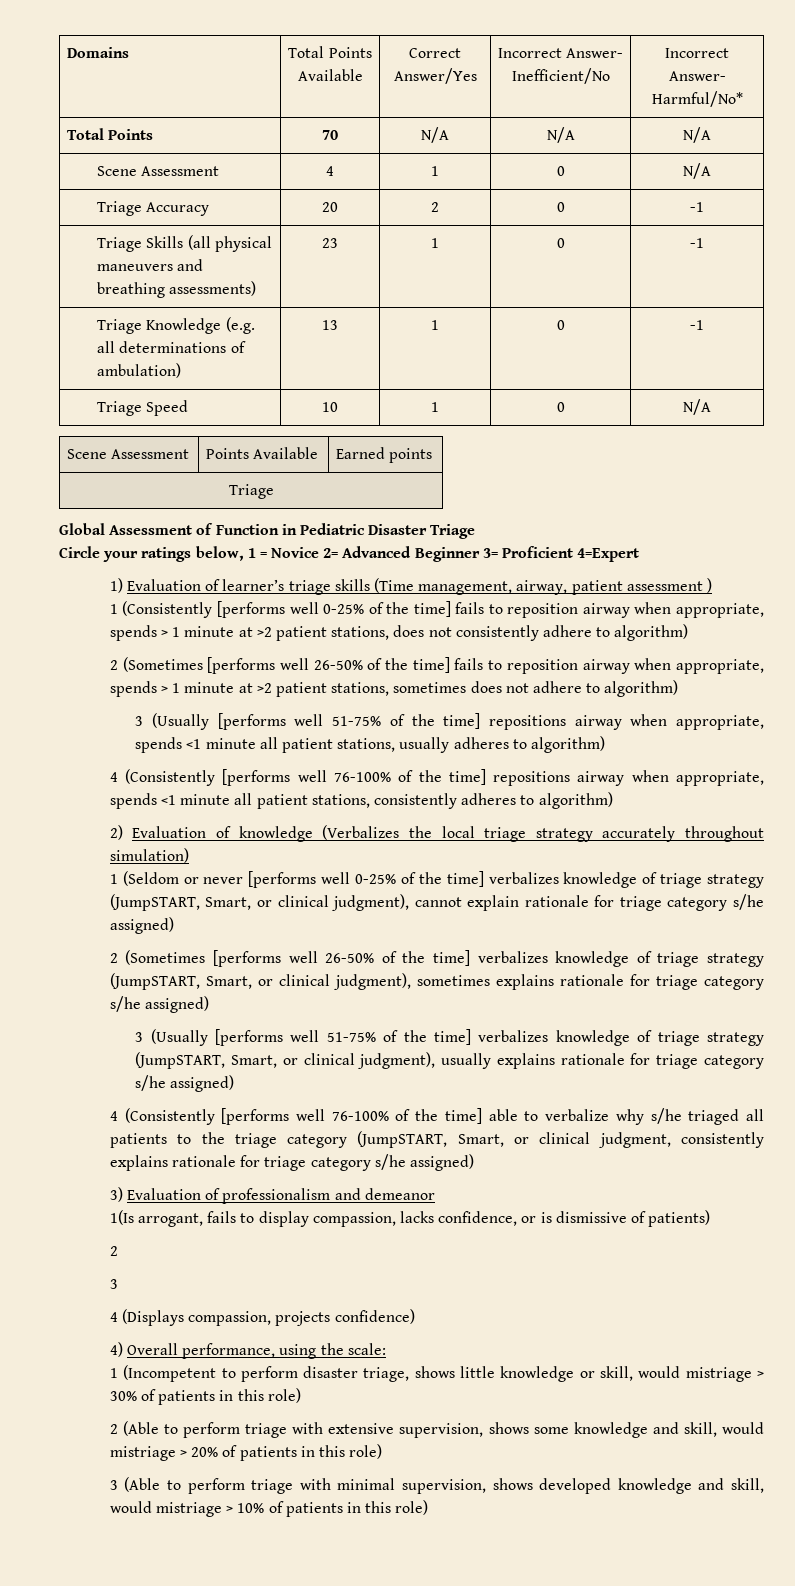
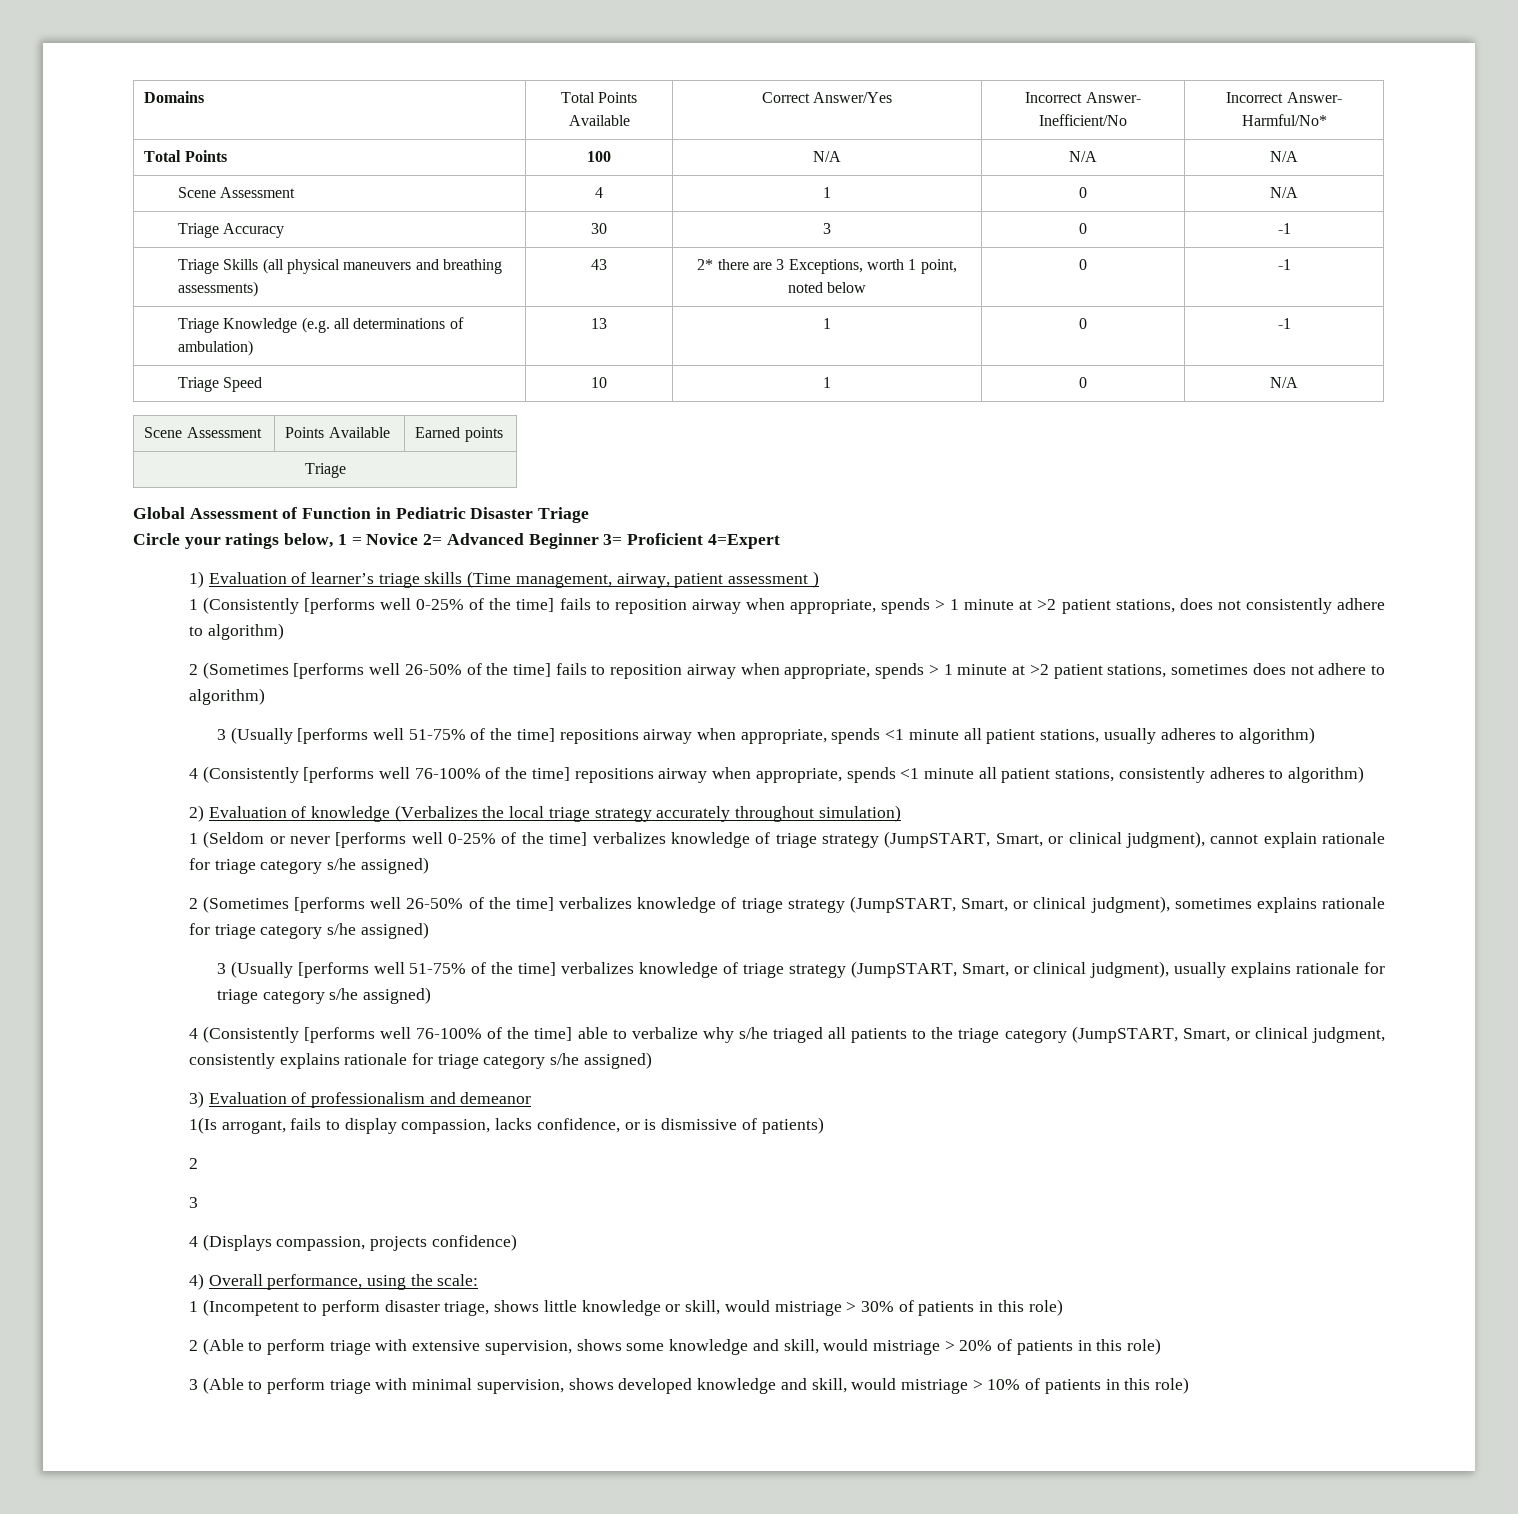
- Total Points | 70 | N/A | N/A | N/A
+ Total Points | 100 | N/A | N/A | N/A
- Triage Accuracy | 20 | 2 | 0 | -1
+ Triage Accuracy | 30 | 3 | 0 | -1
- Triage Skills (all physical maneuvers and breathing assessments) | 23 | 1 | 0 | -1
+ Triage Skills (all physical maneuvers and breathing assessments) | 43 | 2* there are 3 Exceptions, worth 1 point, noted below | 0 | -1

